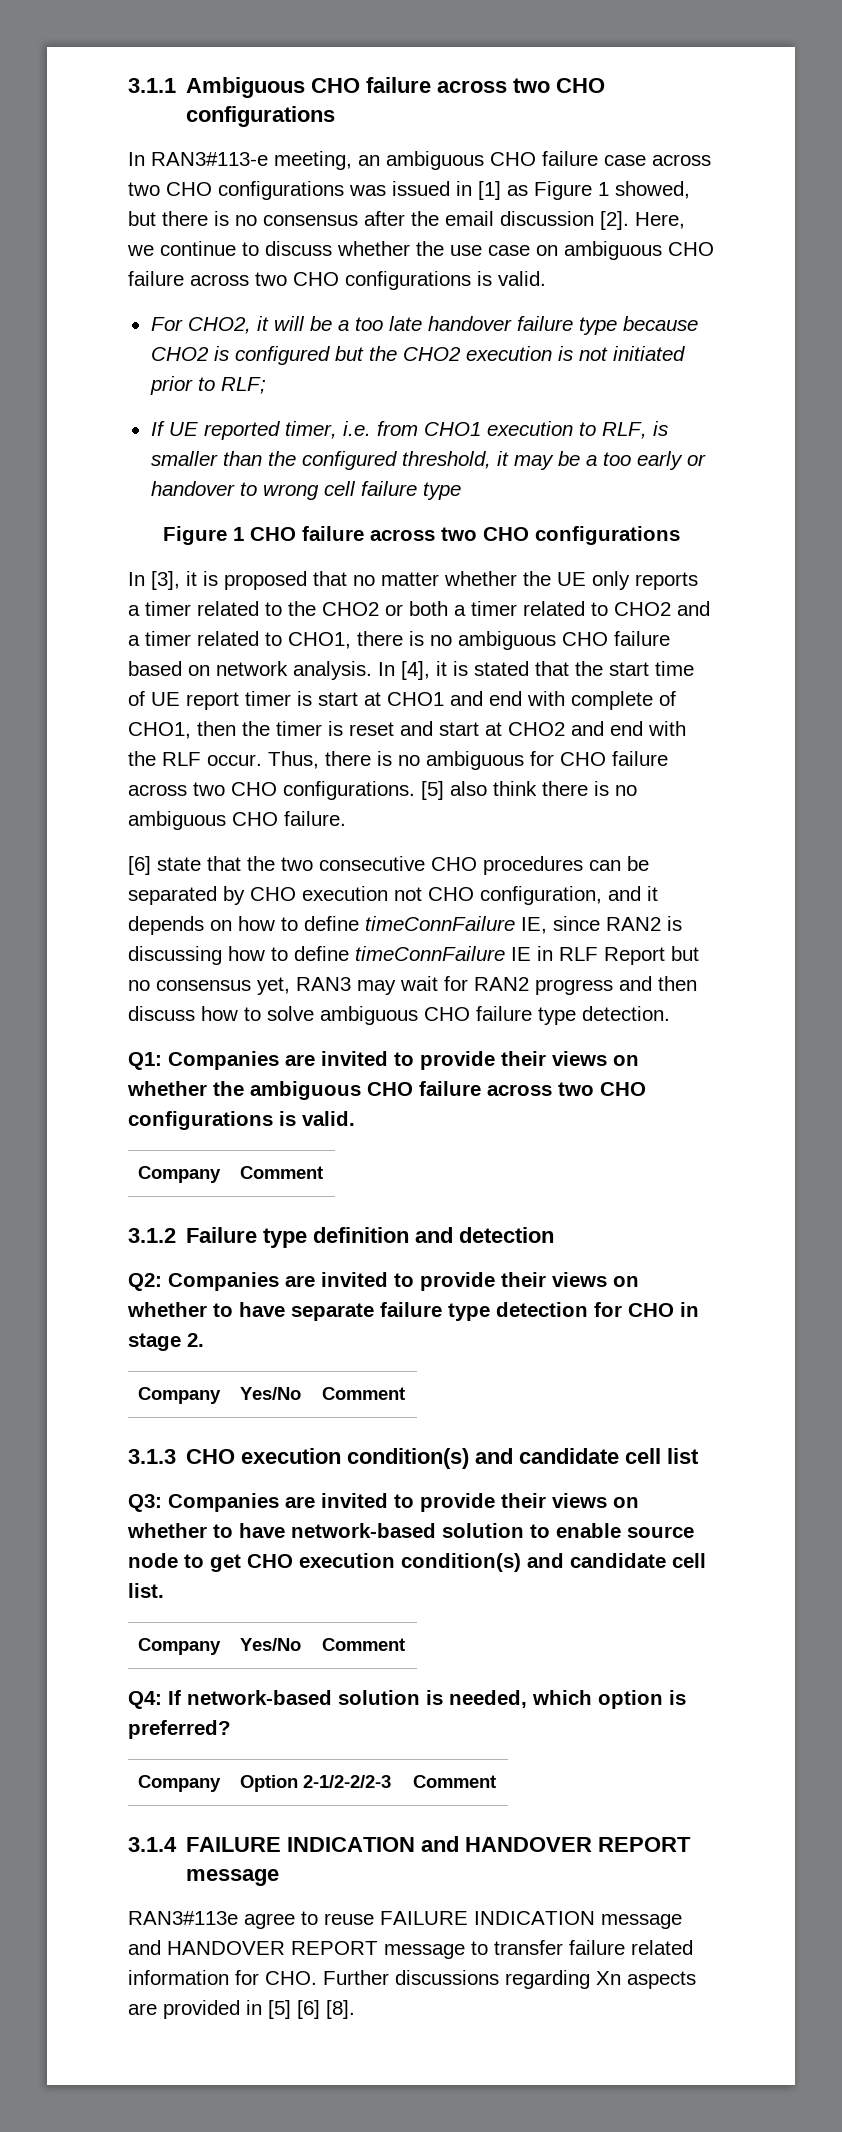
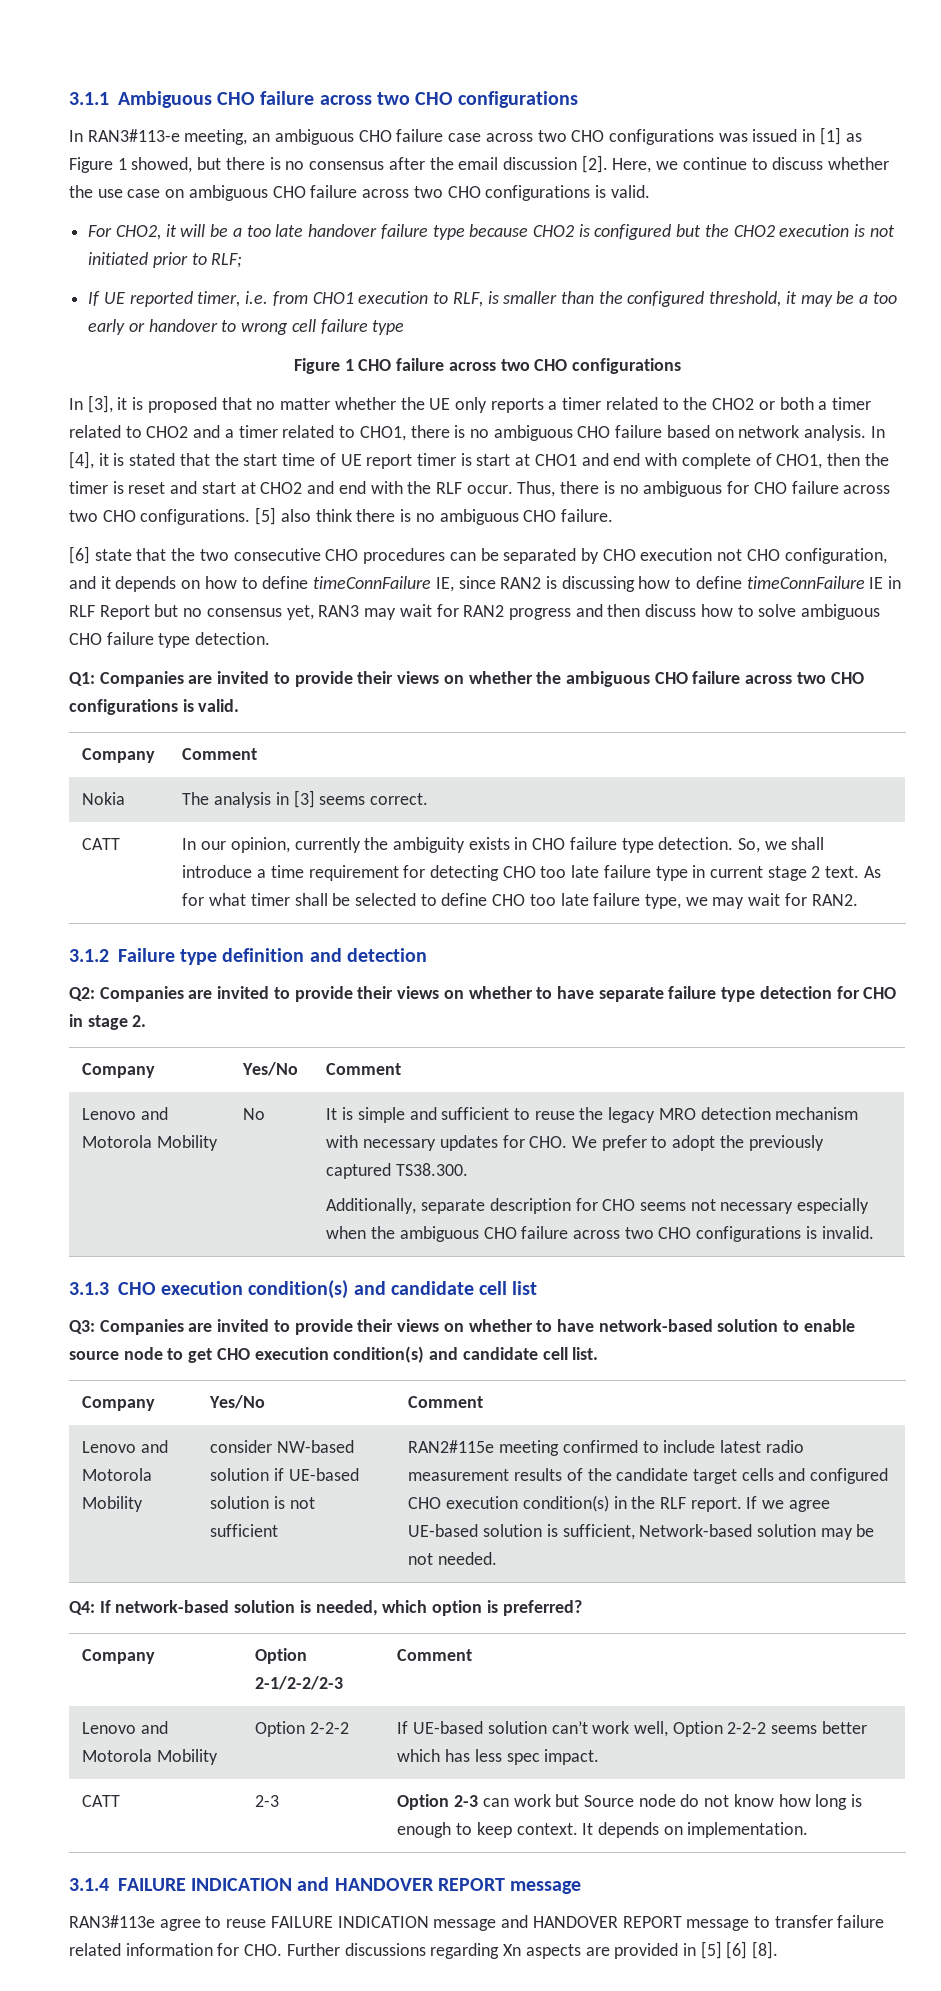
+ Nokia | The analysis in [3] seems correct.
+ CATT | In our opinion, currently the ambiguity exists in CHO failure type detection. So, we shall introduce a time requirement for detecting CHO too late failure type in current stage 2 text. As for what timer shall be selected to define CHO too late failure type, we may wait for RAN2.
+ Lenovo and Motorola Mobility | No | It is simple and sufficient to reuse the legacy MRO detection mechanism with necessary updates for CHO. We prefer to adopt the previously captured TS38.300.
+ Additionally, separate description for CHO seems not necessary especially when the ambiguous CHO failure across two CHO configurations is invalid.
+ Lenovo and Motorola Mobility | consider NW-based solution if UE-based solution is not sufficient | RAN2#115e meeting confirmed to include latest radio measurement results of the candidate target cells and configured CHO execution condition(s) in the RLF report. If we agree UE-based solution is sufficient, Network-based solution may be not needed.
+ Lenovo and Motorola Mobility | Option 2-2-2 | If UE-based solution can’t work well, Option 2-2-2 seems better which has less spec impact.
+ CATT | 2-3 | Option 2-3 can work but Source node do not know how long is enough to keep context. It depends on implementation.

